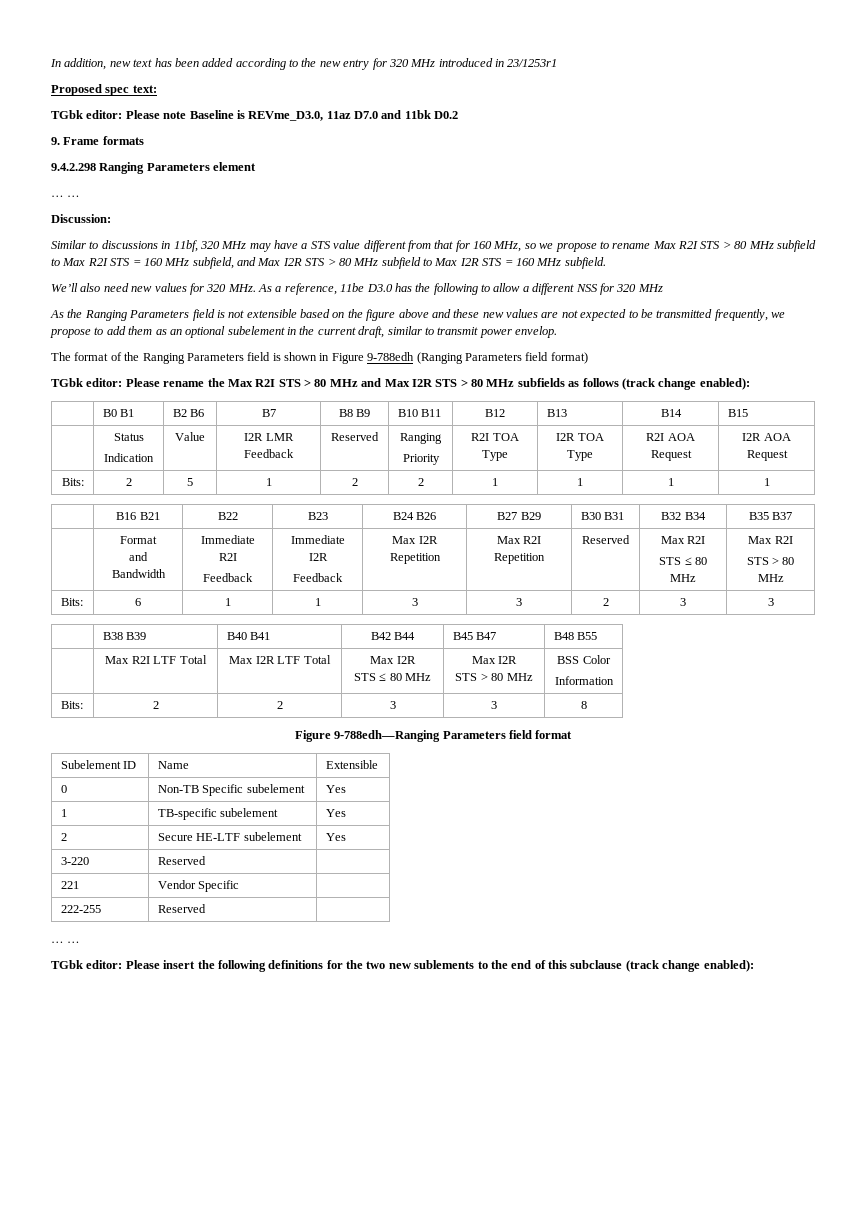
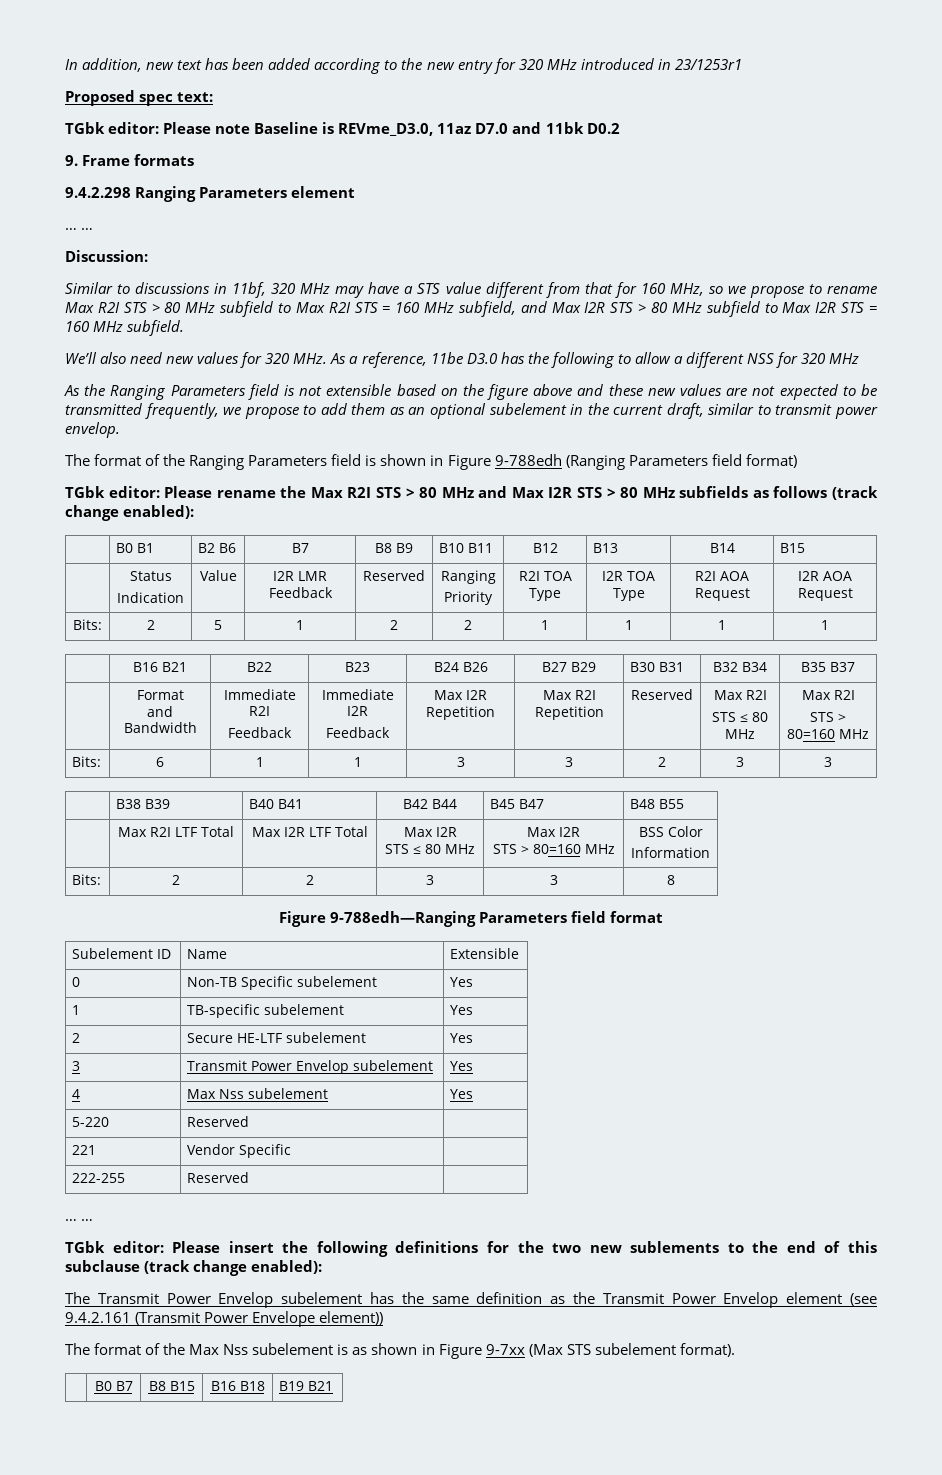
  | Format
  and Bandwidth | Immediate R2I
  Feedback | Immediate I2R
  Feedback | Max I2R Repetition | Max R2I Repetition | Reserved | Max R2I
  STS ≤ 80 MHz | Max R2I
- STS > 80 MHz
+ STS > 80=160 MHz
  | Max R2I LTF Total | Max I2R LTF Total | Max I2R
  STS ≤ 80 MHz | Max I2R
- STS > 80 MHz | BSS Color
+ STS > 80=160 MHz | BSS Color
- 3-220 | Reserved |
+ 3 | Transmit Power Envelop subelement | Yes
+ 4 | Max Nss subelement | Yes
+ 5-220 | Reserved |
+ The Transmit Power Envelop subelement has the same definition as the Transmit Power Envelop element (see 9.4.2.161 (Transmit Power Envelope element))
+ The format of the Max Nss subelement is as shown in Figure 9-7xx (Max STS subelement format).
+ | B0 B7 | B8 B15 | B16 B18 | B19 B21

